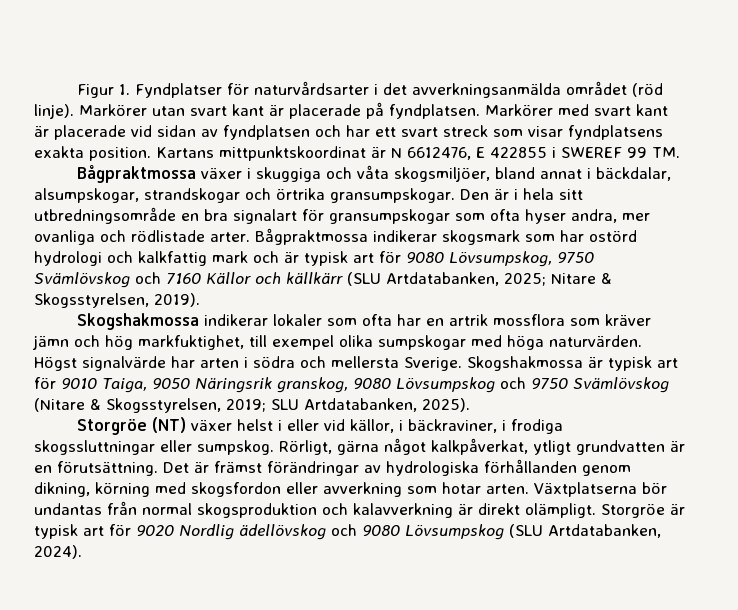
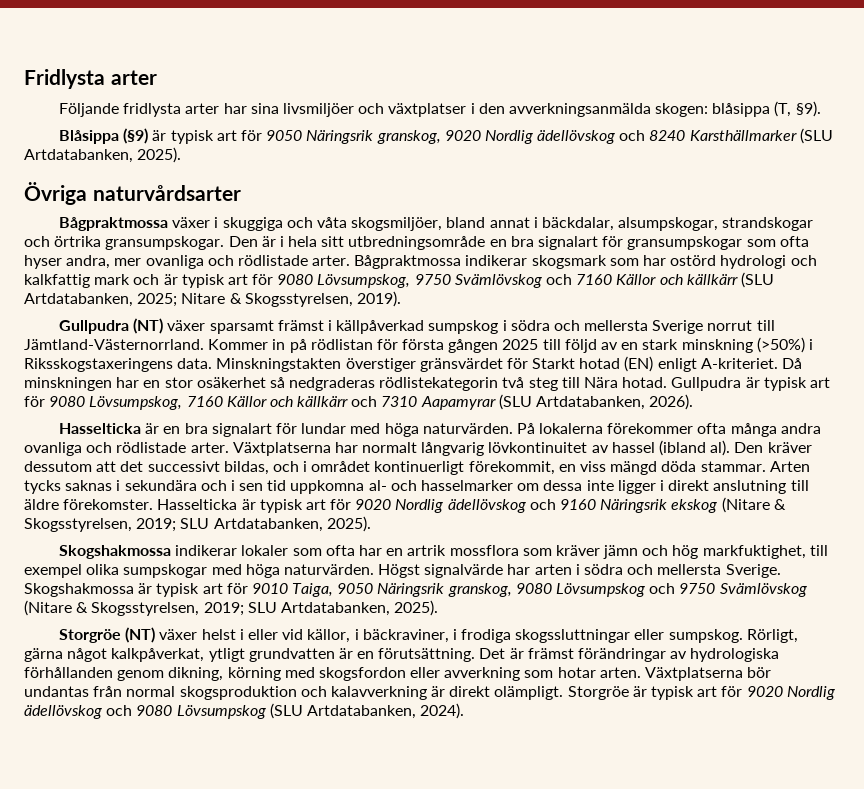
- Figur 1. Fyndplatser för naturvårdsarter i det avverkningsanmälda området (röd linje). Markörer utan svart kant är placerade på fyndplatsen. Markörer med svart kant är placerade vid sidan av fyndplatsen och har ett svart streck som visar fyndplatsens exakta position. Kartans mittpunktskoordinat är N 6612476, E 422855 i SWEREF 99 TM.
+ Fridlysta arter
+ Följande fridlysta arter har sina livsmiljöer och växtplatser i den avverkningsanmälda skogen: blåsippa (T, §9).
+ Blåsippa (§9) är typisk art för 9050 Näringsrik granskog, 9020 Nordlig ädellövskog och 8240 Karsthällmarker (SLU Artdatabanken, 2025).
+ Övriga naturvårdsarter
+ Gullpudra (NT) växer sparsamt främst i källpåverkad sumpskog i södra och mellersta Sverige norrut till Jämtland-Västernorrland. Kommer in på rödlistan för första gången 2025 till följd av en stark minskning (>50%) i Riksskogstaxeringens data. Minskningstakten överstiger gränsvärdet för Starkt hotad (EN) enligt A-kriteriet. Då minskningen har en stor osäkerhet så nedgraderas rödlistekategorin två steg till Nära hotad. Gullpudra är typisk art för 9080 Lövsumpskog, 7160 Källor och källkärr och 7310 Aapamyrar (SLU Artdatabanken, 2026).
+ Hasselticka är en bra signalart för lundar med höga naturvärden. På lokalerna förekommer ofta många andra ovanliga och rödlistade arter. Växtplatserna har normalt långvarig lövkontinuitet av hassel (ibland al). Den kräver dessutom att det successivt bildas, och i området kontinuerligt förekommit, en viss mängd döda stammar. Arten tycks saknas i sekundära och i sen tid uppkomna al- och hasselmarker om dessa inte ligger i direkt anslutning till äldre förekomster. Hasselticka är typisk art för 9020 Nordlig ädellövskog och 9160 Näringsrik ekskog (Nitare & Skogsstyrelsen, 2019; SLU Artdatabanken, 2025).

